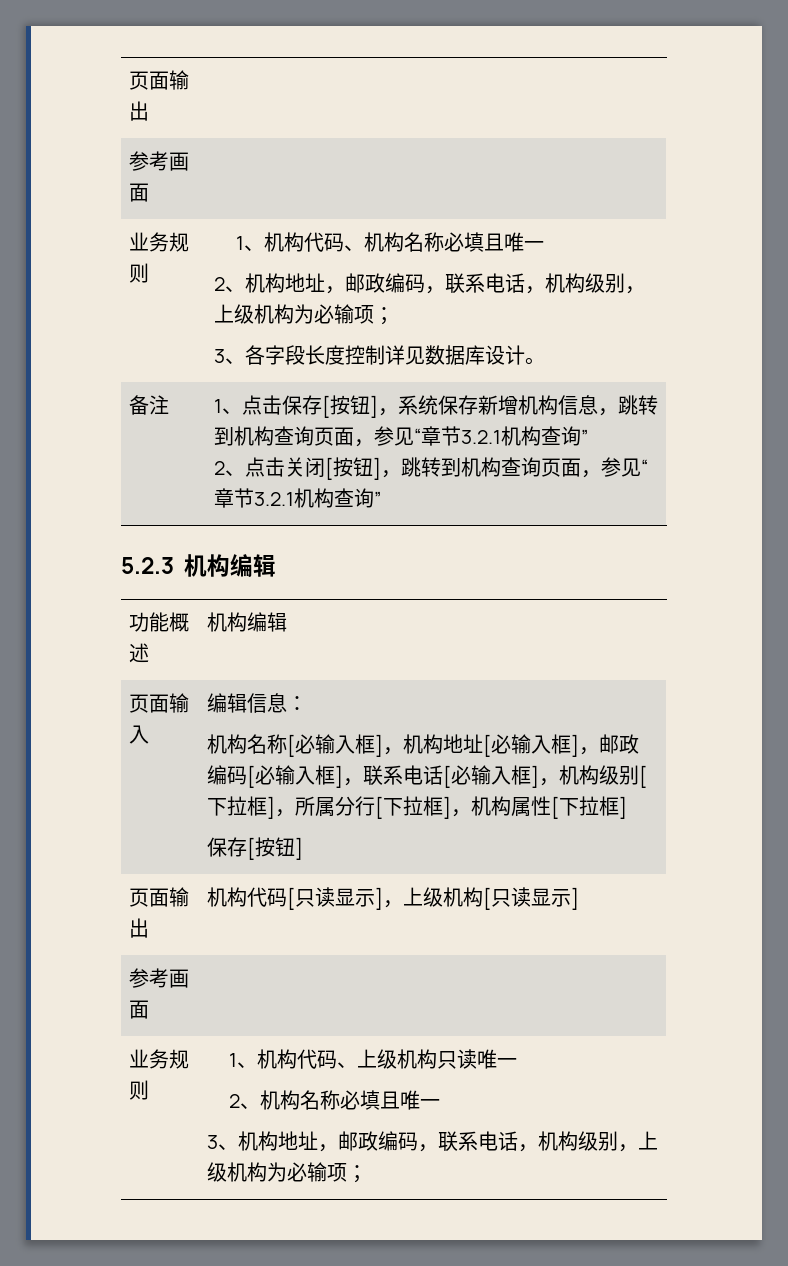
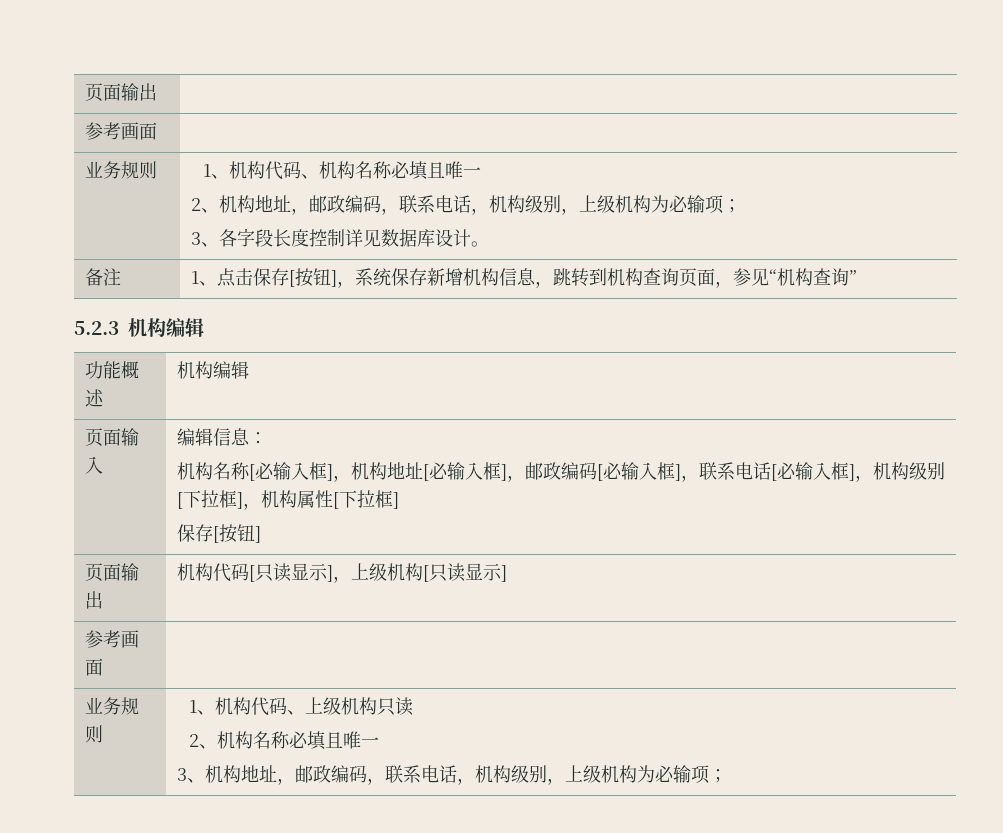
- 1、点击保存[按钮]，系统保存新增机构信息，跳转到机构查询页面，参见“章节3.2.1机构查询”
- 2、点击关闭[按钮]，跳转到机构查询页面，参见“章节3.2.1机构查询”
+ 1、点击保存[按钮]，系统保存新增机构信息，跳转到机构查询页面，参见“机构查询”
- 机构名称[必输入框]，机构地址[必输入框]，邮政编码[必输入框]，联系电话[必输入框]，机构级别[下拉框]，所属分行[下拉框]，机构属性[下拉框]
+ 机构名称[必输入框]，机构地址[必输入框]，邮政编码[必输入框]，联系电话[必输入框]，机构级别[下拉框]，机构属性[下拉框]
- 业务规则 | 1、机构代码、上级机构只读唯一
+ 业务规则 | 1、机构代码、上级机构只读

